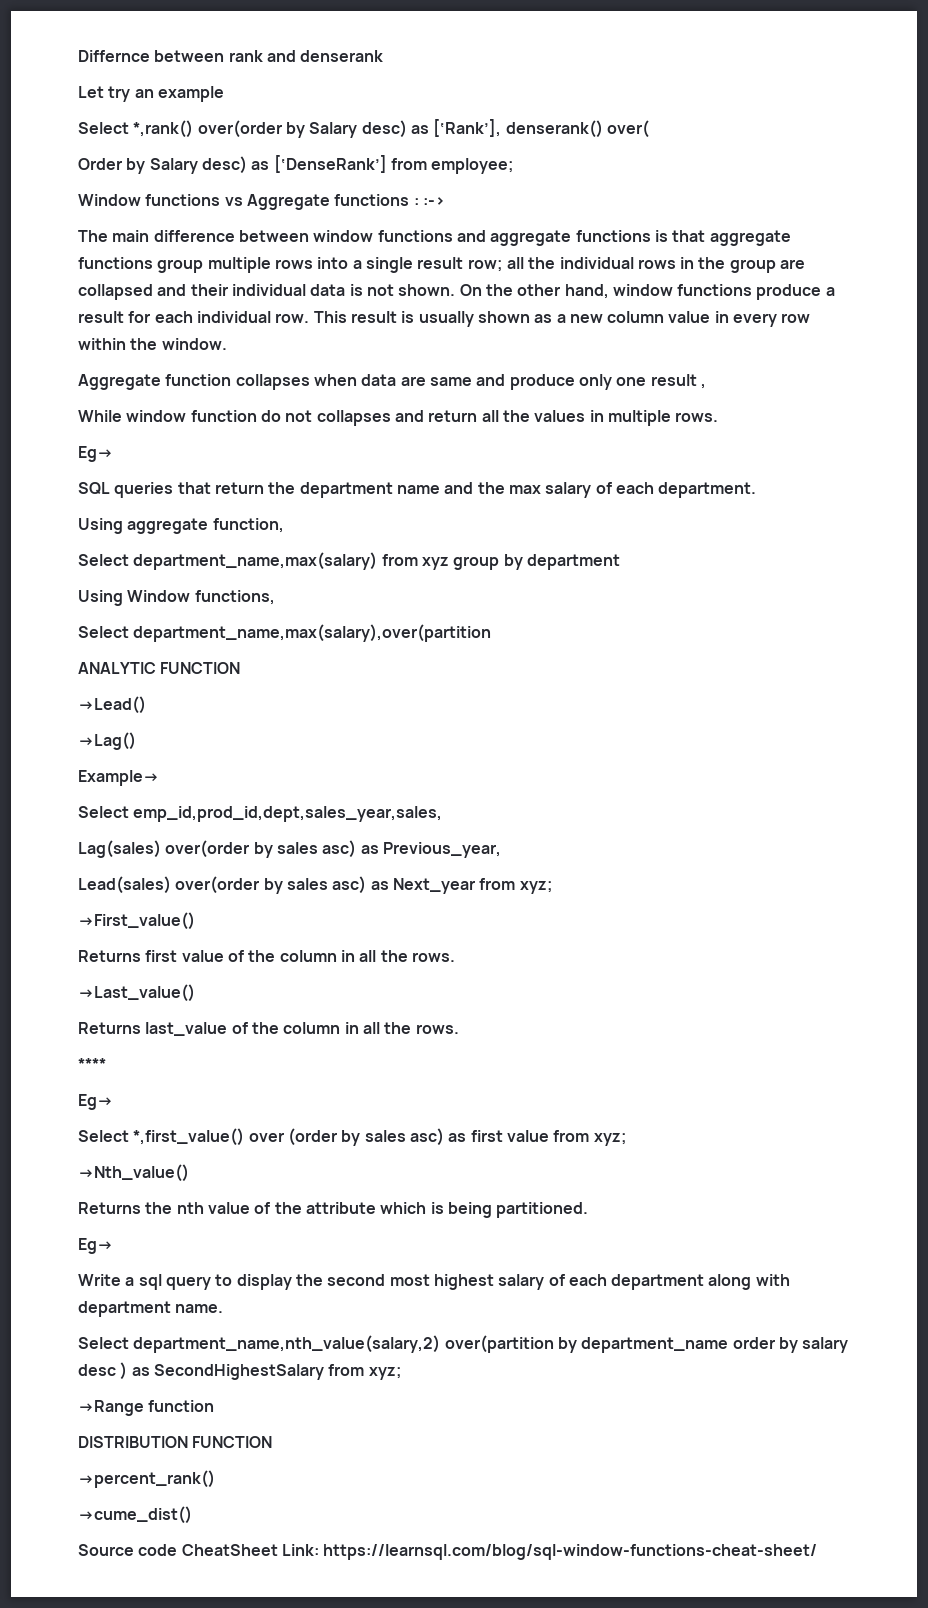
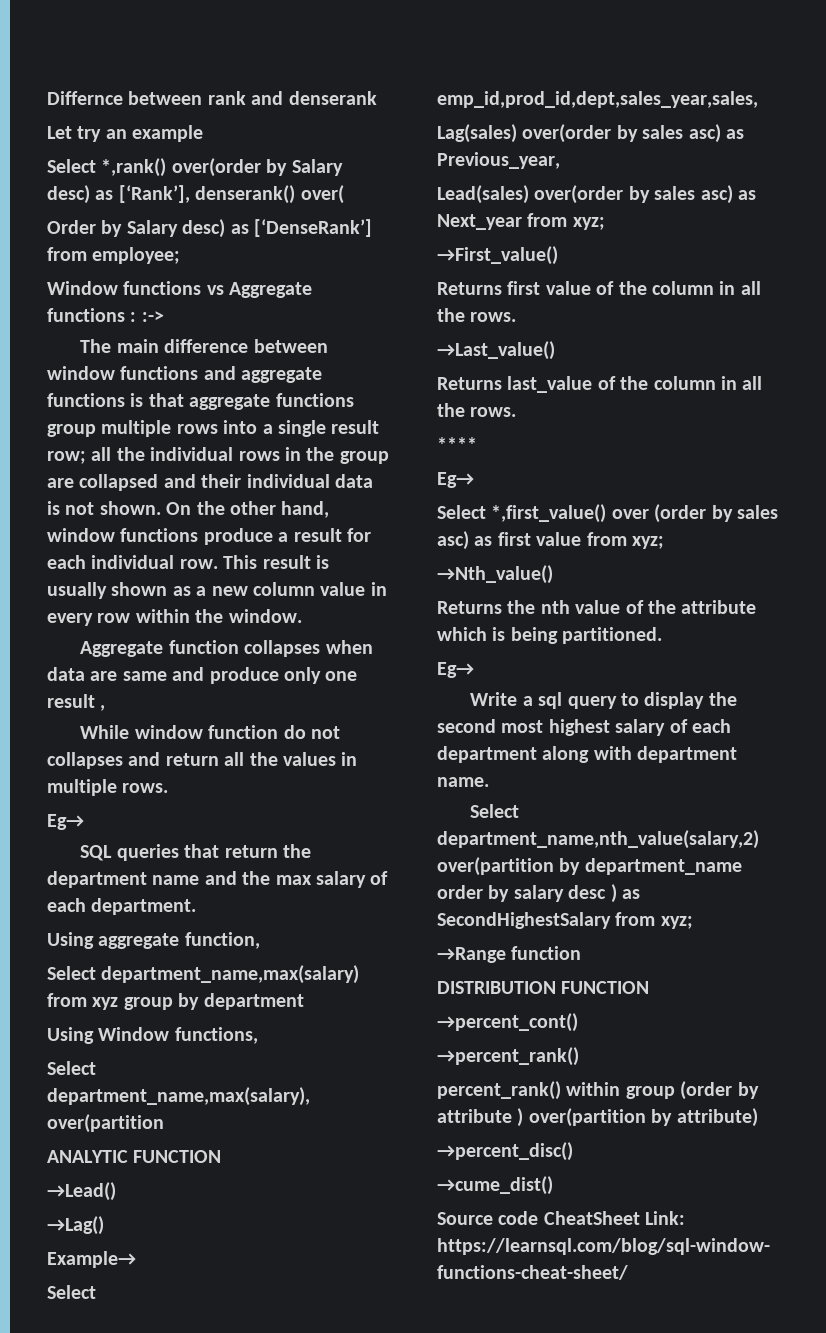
+ →percent_cont()
+ percent_rank() within group (order by attribute ) over(partition by attribute)
+ →percent_disc()

